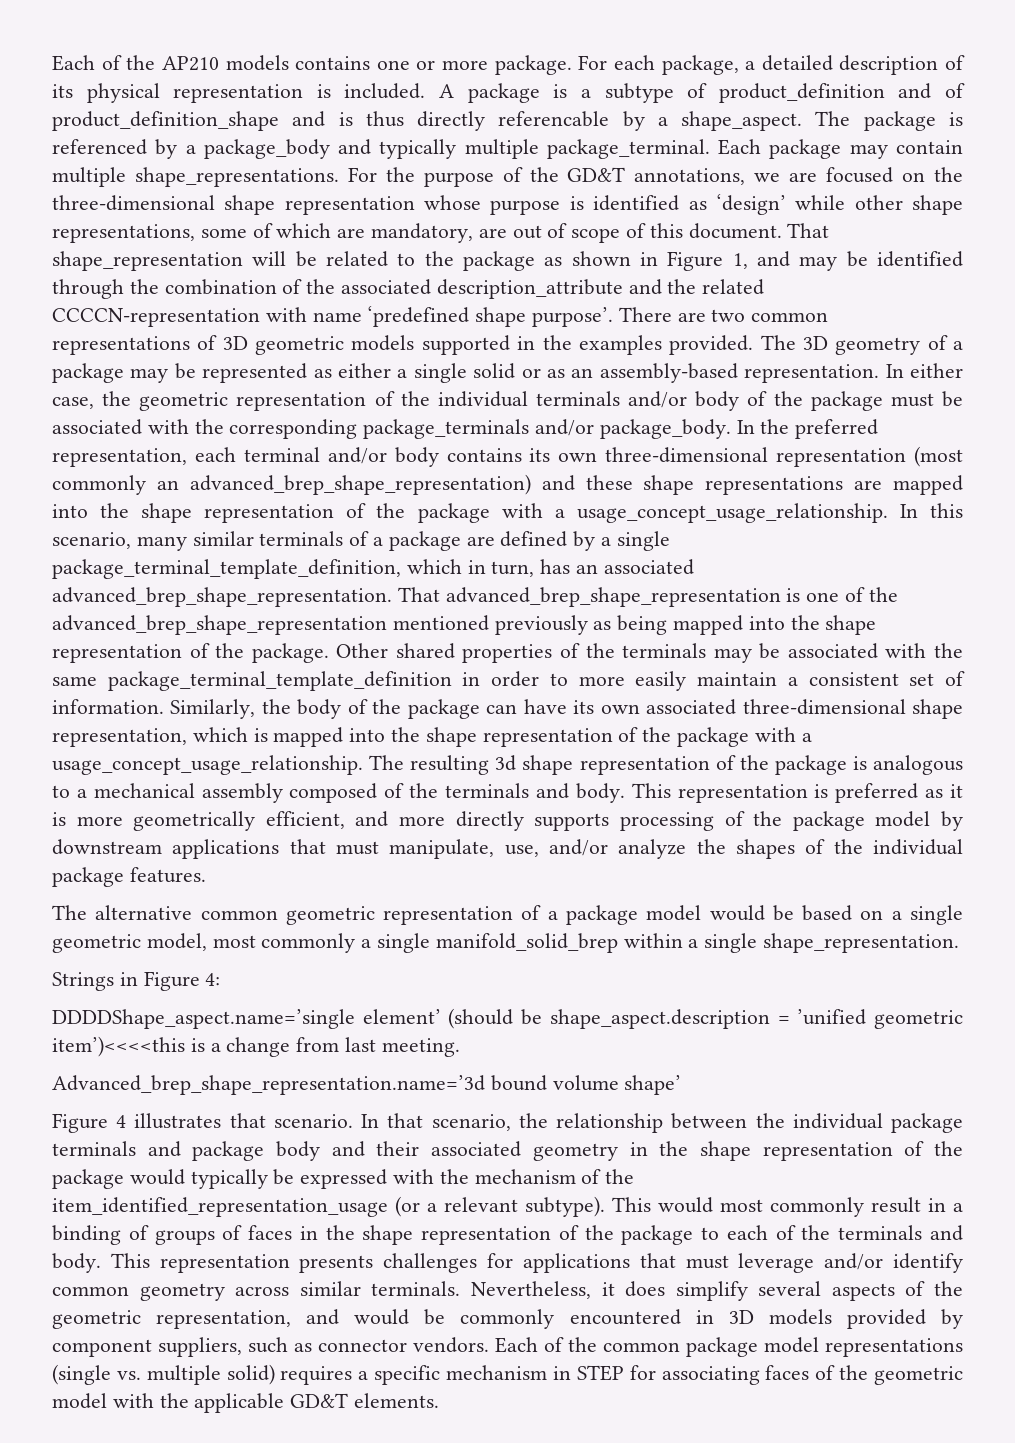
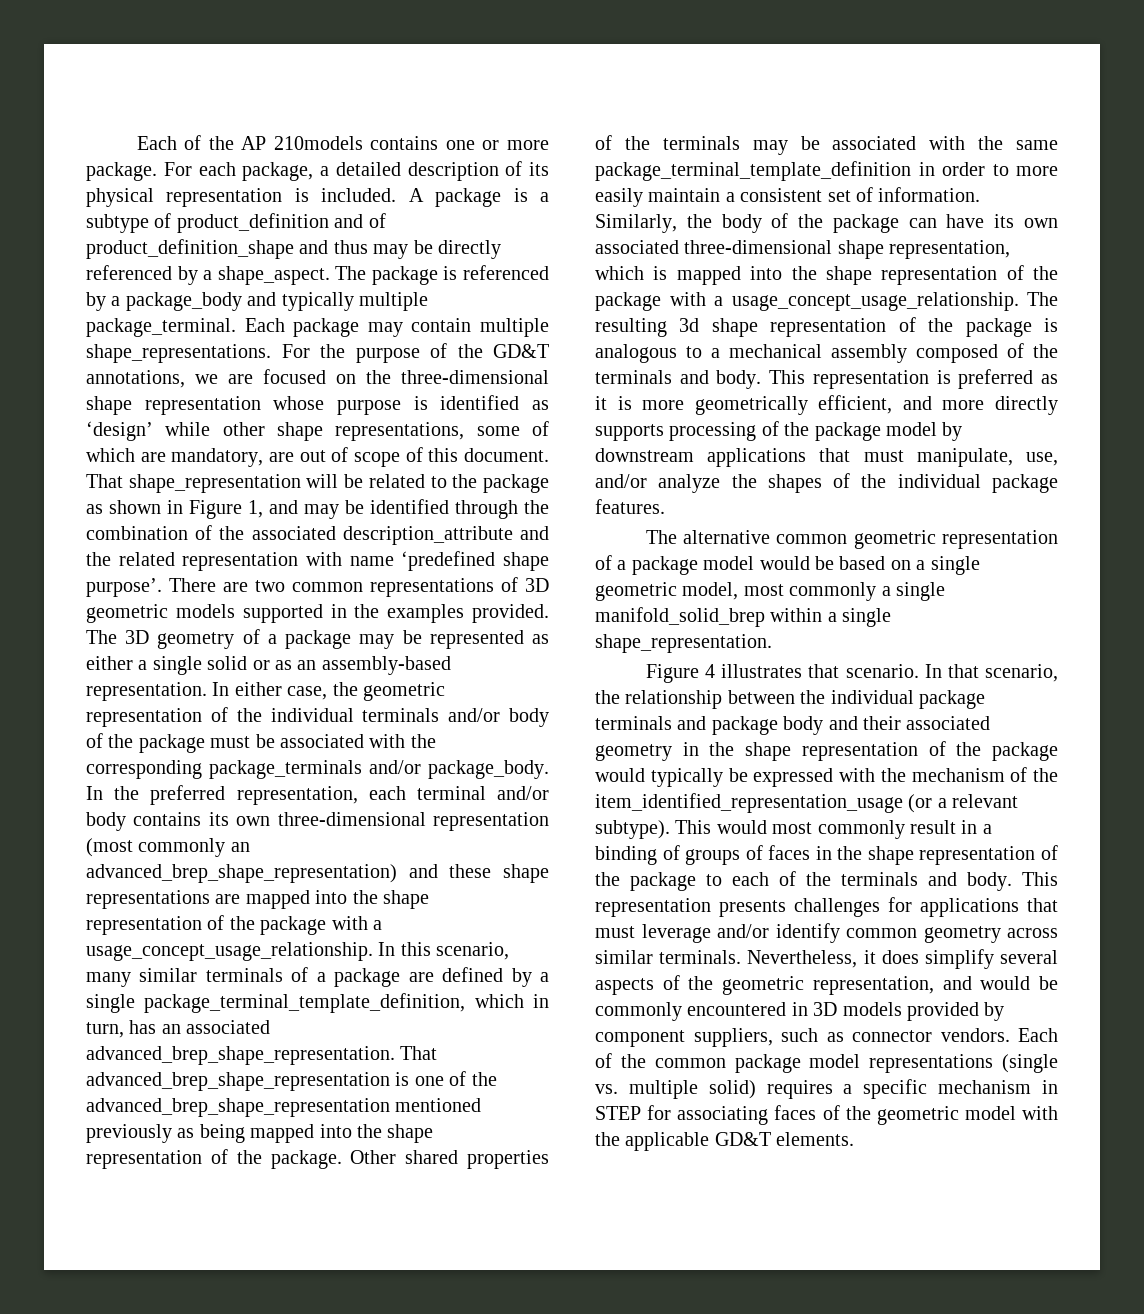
- Each of the AP210 models contains one or more package.
+ Each of the AP 210models contains one or more package.
- A package is a subtype of product_definition and of product_definition_shape and is thus directly referencable by a shape_aspect.
+ A package is a subtype of product_definition and of product_definition_shape and thus may be directly referenced by a shape_aspect.
- That shape_representation will be related to the package as shown in Figure 1, and may be identified through the combination of the associated description_attribute and the related CCCCN-representation with name ‘predefined shape purpose’.
+ That shape_representation will be related to the package as shown in Figure 1, and may be identified through the combination of the associated description_attribute and the related representation with name ‘predefined shape purpose’.
- Strings in Figure 4:
- DDDDShape_aspect.name=’single element’ (should be shape_aspect.description = ’unified geometric item’)<<<<this is a change from last meeting.
- Advanced_brep_shape_representation.name=’3d bound volume shape’

